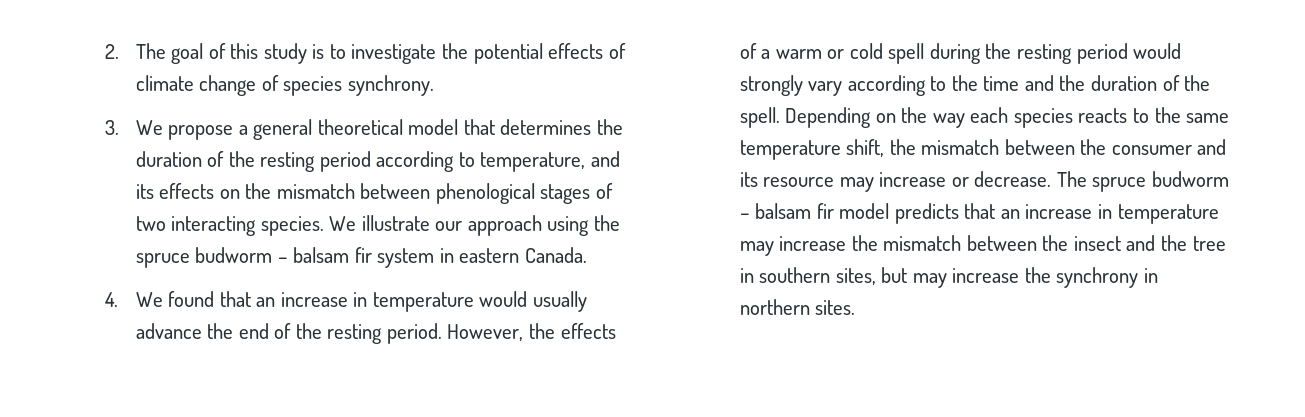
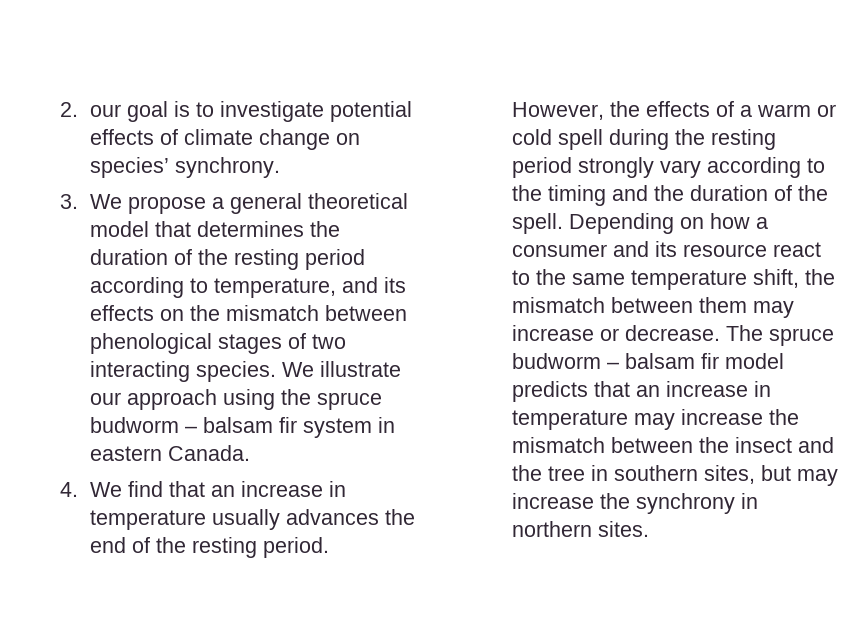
- 2. The goal of this study is to investigate the potential effects of climate change of species synchrony.
+ 2. our goal is to investigate potential effects of climate change on species’ synchrony.
- 4. We found that an increase in temperature would usually advance the end of the resting period.
+ 4. We find that an increase in temperature usually advances the end of the resting period.
- However, the effects of a warm or cold spell during the resting period would strongly vary according to the time and the duration of the spell.
+ However, the effects of a warm or cold spell during the resting period strongly vary according to the timing and the duration of the spell.
- Depending on the way each species reacts to the same temperature shift, the mismatch between the consumer and its resource may increase or decrease.
+ Depending on how a consumer and its resource react to the same temperature shift, the mismatch between them may increase or decrease.

